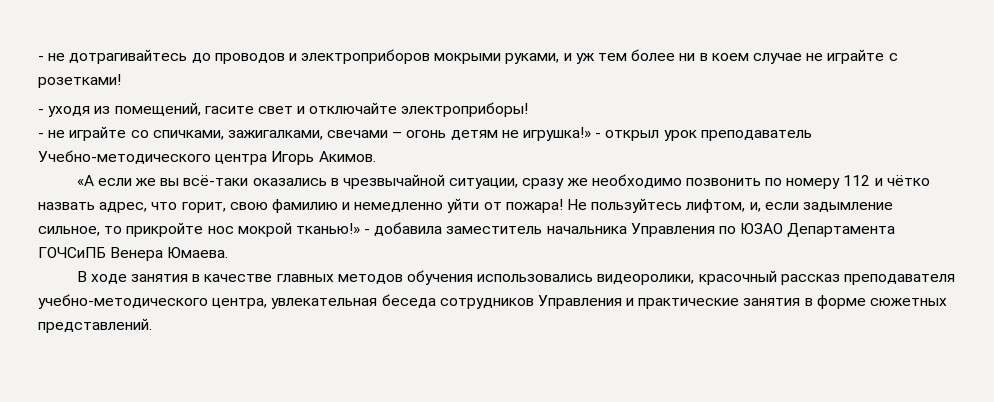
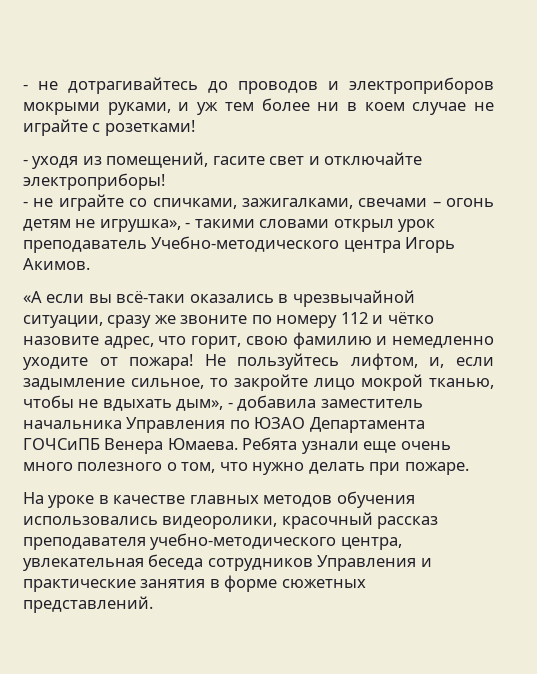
- - не играйте со спичками, зажигалками, свечами – огонь детям не игрушка!» - открыл урок преподаватель Учебно-методического центра Игорь Акимов.
+ - не играйте со спичками, зажигалками, свечами – огонь детям не игрушка», - такими словами открыл урок преподаватель Учебно-методического центра Игорь Акимов.
- «А если же вы всё-таки оказались в чрезвычайной ситуации, сразу же необходимо позвонить по номеру 112 и чётко назвать адрес, что горит, свою фамилию и немедленно уйти от пожара!
+ «А если вы всё-таки оказались в чрезвычайной ситуации, сразу же звоните по номеру 112 и чётко назовите адрес, что горит, свою фамилию и немедленно уходите от пожара!
- Не пользуйтесь лифтом, и, если задымление сильное, то прикройте нос мокрой тканью!» - добавила заместитель начальника Управления по ЮЗАО Департамента ГОЧСиПБ Венера Юмаева.
- В ходе занятия в качестве главных методов обучения использовались видеоролики, красочный рассказ преподавателя учебно-методического центра, увлекательная беседа сотрудников Управления и практические занятия в форме сюжетных представлений.
+ Не пользуйтесь лифтом, и, если задымление сильное, то закройте лицо мокрой тканью, чтобы не вдыхать дым», - добавила заместитель начальника Управления по ЮЗАО Департамента ГОЧСиПБ Венера Юмаева. Ребята узнали еще очень много полезного о том, что нужно делать при пожаре.
+ На уроке в качестве главных методов обучения использовались видеоролики, красочный рассказ преподавателя учебно-методического центра, увлекательная беседа сотрудников Управления и практические занятия в форме сюжетных представлений.

